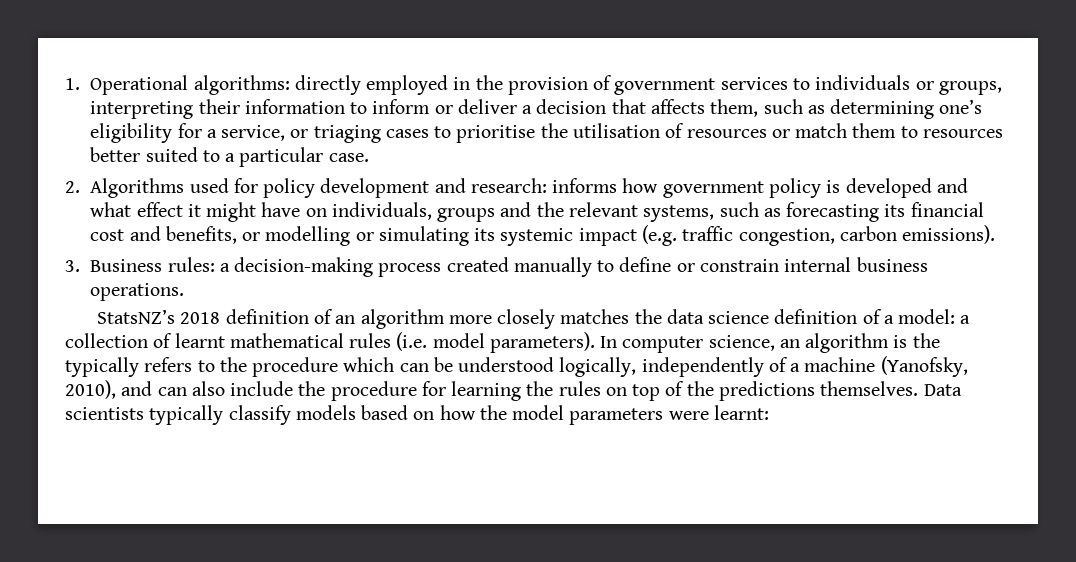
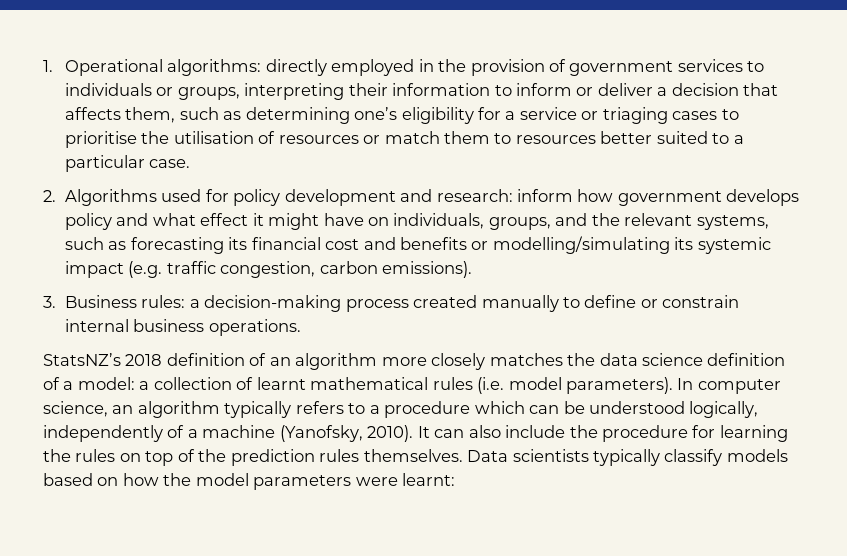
- 1. Operational algorithms: directly employed in the provision of government services to individuals or groups, interpreting their information to inform or deliver a decision that affects them, such as determining one’s eligibility for a service, or triaging cases to prioritise the utilisation of resources or match them to resources better suited to a particular case.
+ 1. Operational algorithms: directly employed in the provision of government services to individuals or groups, interpreting their information to inform or deliver a decision that affects them, such as determining one’s eligibility for a service or triaging cases to prioritise the utilisation of resources or match them to resources better suited to a particular case.
- 2. Algorithms used for policy development and research: informs how government policy is developed and what effect it might have on individuals, groups and the relevant systems, such as forecasting its financial cost and benefits, or modelling or simulating its systemic impact (e.g. traffic congestion, carbon emissions).
+ 2. Algorithms used for policy development and research: inform how government develops policy and what effect it might have on individuals, groups, and the relevant systems, such as forecasting its financial cost and benefits or modelling/simulating its systemic impact (e.g. traffic congestion, carbon emissions).
- In computer science, an algorithm is the typically refers to the procedure which can be understood logically, independently of a machine (Yanofsky, 2010), and can also include the procedure for learning the rules on top of the predictions themselves.
+ In computer science, an algorithm typically refers to a procedure which can be understood logically, independently of a machine (Yanofsky, 2010). It can also include the procedure for learning the rules on top of the prediction rules themselves.

